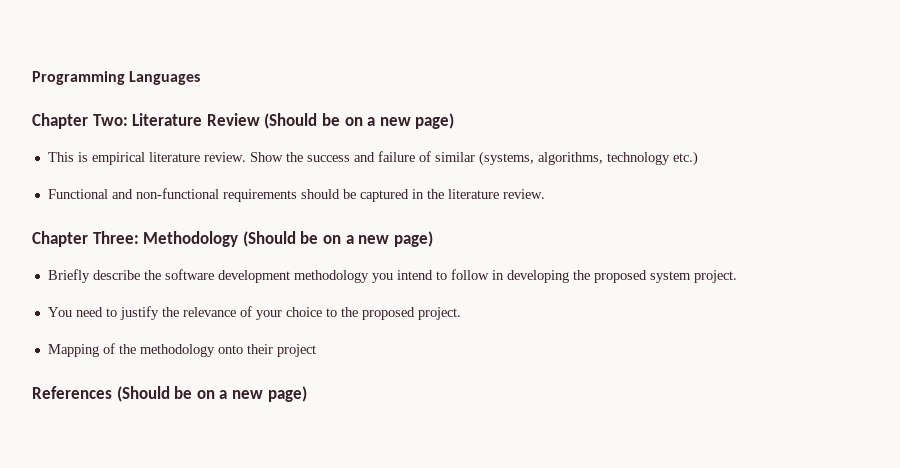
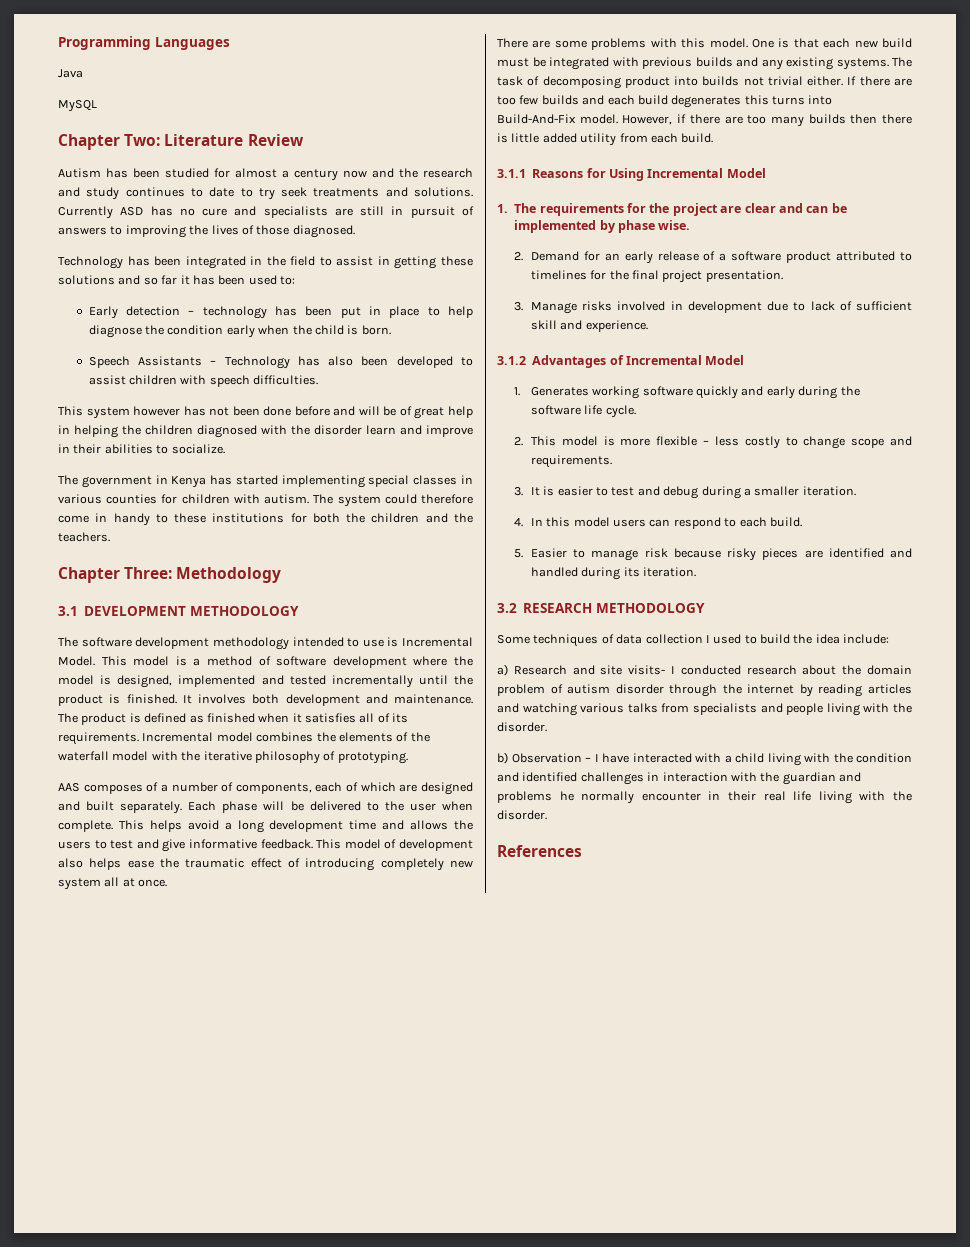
+ Java
+ MySQL
- Chapter Two: Literature Review (Should be on a new page)
- This is empirical literature review. Show the success and failure of similar (systems, algorithms, technology etc.)
- Functional and non-functional requirements should be captured in the literature review.
- Chapter Three: Methodology (Should be on a new page)
- Briefly describe the software development methodology you intend to follow in developing the proposed system project.
- You need to justify the relevance of your choice to the proposed project.
- Mapping of the methodology onto their project
- References (Should be on a new page)
+ Chapter Two: Literature Review
+ Autism has been studied for almost a century now and the research and study continues to date to try seek treatments and solutions. Currently ASD has no cure and specialists are still in pursuit of answers to improving the lives of those diagnosed.
+ Technology has been integrated in the field to assist in getting these solutions and so far it has been used to:
+ Early detection – technology has been put in place to help diagnose the condition early when the child is born.
+ Speech Assistants – Technology has also been developed to assist children with speech difficulties.
+ This system however has not been done before and will be of great help in helping the children diagnosed with the disorder learn and improve in their abilities to socialize.
+ The government in Kenya has started implementing special classes in various counties for children with autism. The system could therefore come in handy to these institutions for both the children and the teachers.
+ Chapter Three: Methodology
+ 3.1 DEVELOPMENT METHODOLOGY
+ The software development methodology intended to use is Incremental Model. This model is a method of software development where the model is designed, implemented and tested incrementally until the product is finished. It involves both development and maintenance. The product is defined as finished when it satisfies all of its requirements. Incremental model combines the elements of the waterfall model with the iterative philosophy of prototyping.
+ AAS composes of a number of components, each of which are designed and built separately. Each phase will be delivered to the user when complete. This helps avoid a long development time and allows the users to test and give informative feedback. This model of development also helps ease the traumatic effect of introducing completely new system all at once.
+ There are some problems with this model. One is that each new build must be integrated with previous builds and any existing systems. The task of decomposing product into builds not trivial either. If there are too few builds and each build degenerates this turns into Build-And-Fix model. However, if there are too many builds then there is little added utility from each build.
+ 3.1.1 Reasons for Using Incremental Model
+ 1. The requirements for the project are clear and can be implemented by phase wise.
+ 2. Demand for an early release of a software product attributed to timelines for the final project presentation.
+ 3. Manage risks involved in development due to lack of sufficient skill and experience.
+ 3.1.2 Advantages of Incremental Model
+ 1. Generates working software quickly and early during the software life cycle.
+ 2. This model is more flexible – less costly to change scope and requirements.
+ 3. It is easier to test and debug during a smaller iteration.
+ 4. In this model users can respond to each build.
+ 5. Easier to manage risk because risky pieces are identified and handled during its iteration.
+ 3.2 RESEARCH METHODOLOGY
+ Some techniques of data collection I used to build the idea include:
+ a) Research and site visits- I conducted research about the domain problem of autism disorder through the internet by reading articles and watching various talks from specialists and people living with the disorder.
+ b) Observation – I have interacted with a child living with the condition and identified challenges in interaction with the guardian and problems he normally encounter in their real life living with the disorder.
+ References

